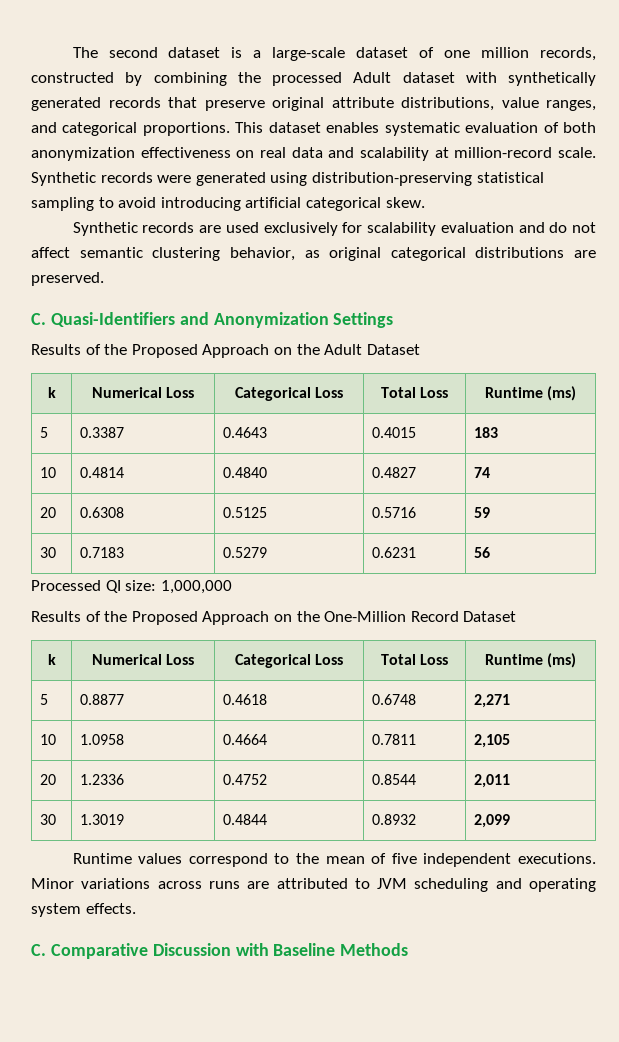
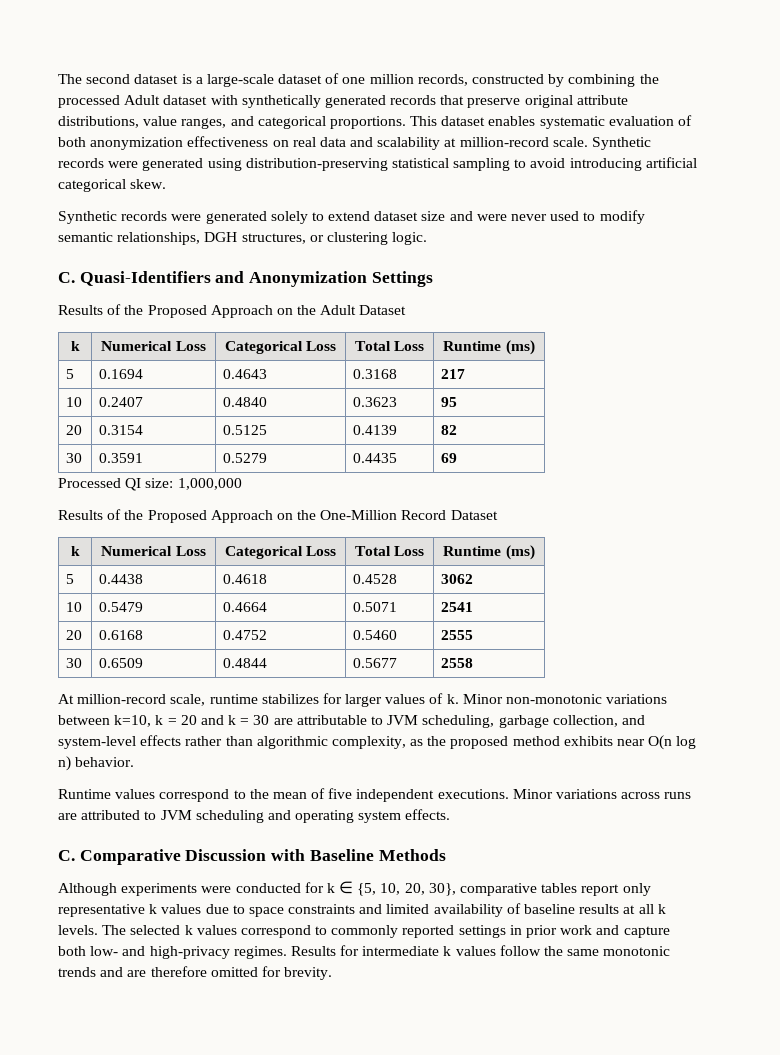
- Synthetic records are used exclusively for scalability evaluation and do not affect semantic clustering behavior, as original categorical distributions are preserved.
+ Synthetic records were generated solely to extend dataset size and were never used to modify semantic relationships, DGH structures, or clustering logic.
- 5 | 0.3387 | 0.4643 | 0.4015 | 183
- 10 | 0.4814 | 0.4840 | 0.4827 | 74
- 20 | 0.6308 | 0.5125 | 0.5716 | 59
- 30 | 0.7183 | 0.5279 | 0.6231 | 56
+ 5 | 0.1694 | 0.4643 | 0.3168 | 217
+ 10 | 0.2407 | 0.4840 | 0.3623 | 95
+ 20 | 0.3154 | 0.5125 | 0.4139 | 82
+ 30 | 0.3591 | 0.5279 | 0.4435 | 69
- 5 | 0.8877 | 0.4618 | 0.6748 | 2,271
- 10 | 1.0958 | 0.4664 | 0.7811 | 2,105
- 20 | 1.2336 | 0.4752 | 0.8544 | 2,011
- 30 | 1.3019 | 0.4844 | 0.8932 | 2,099
+ 5 | 0.4438 | 0.4618 | 0.4528 | 3062
+ 10 | 0.5479 | 0.4664 | 0.5071 | 2541
+ 20 | 0.6168 | 0.4752 | 0.5460 | 2555
+ 30 | 0.6509 | 0.4844 | 0.5677 | 2558
+ At million-record scale, runtime stabilizes for larger values of k. Minor non-monotonic variations between k=10, k = 20 and k = 30 are attributable to JVM scheduling, garbage collection, and system-level effects rather than algorithmic complexity, as the proposed method exhibits near O(n log n) behavior.
+ Although experiments were conducted for k ∈ {5, 10, 20, 30}, comparative tables report only representative k values due to space constraints and limited availability of baseline results at all k levels. The selected k values correspond to commonly reported settings in prior work and capture both low- and high-privacy regimes. Results for intermediate k values follow the same monotonic trends and are therefore omitted for brevity.

